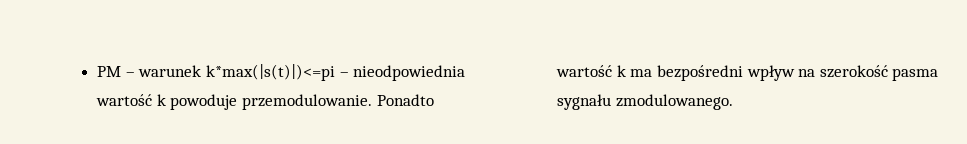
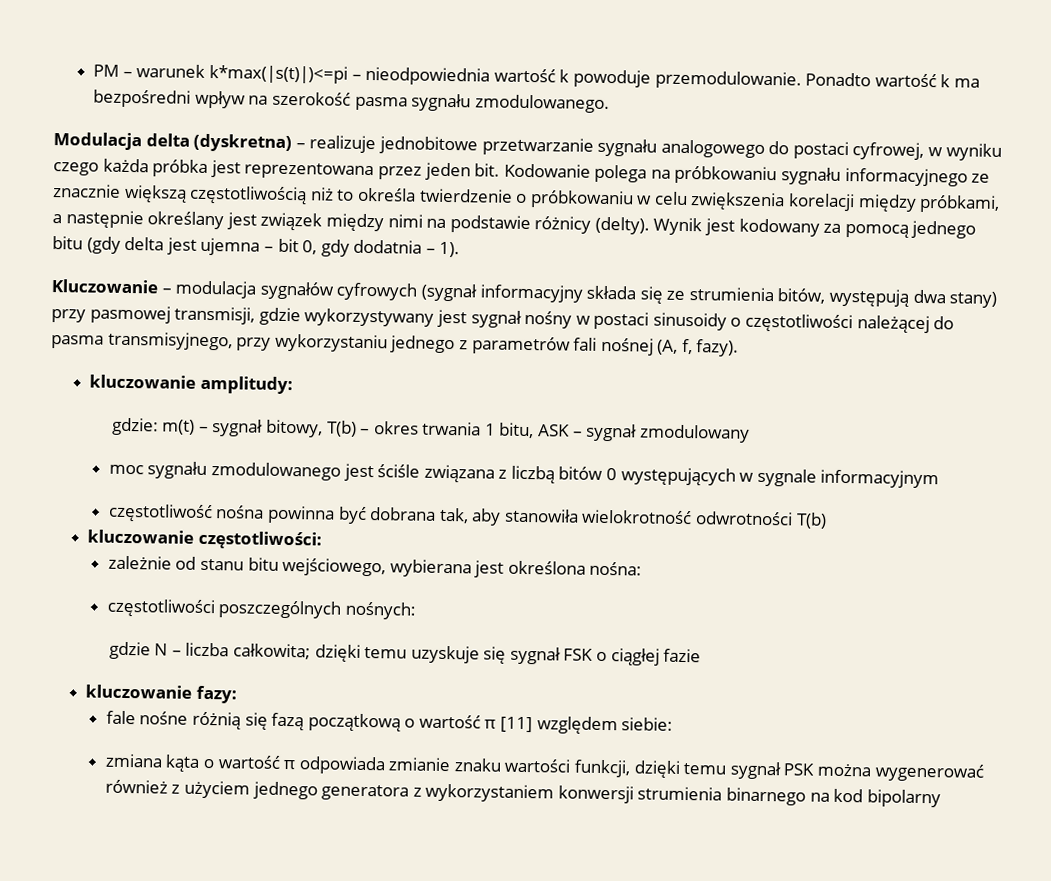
+ Modulacja delta (dyskretna) – realizuje jednobitowe przetwarzanie sygnału analogowego do postaci cyfrowej, w wyniku czego każda próbka jest reprezentowana przez jeden bit. Kodowanie polega na próbkowaniu sygnału informacyjnego ze znacznie większą częstotliwością niż to określa twierdzenie o próbkowaniu w celu zwiększenia korelacji między próbkami, a następnie określany jest związek między nimi na podstawie różnicy (delty). Wynik jest kodowany za pomocą jednego bitu (gdy delta jest ujemna – bit 0, gdy dodatnia – 1).
+ Kluczowanie – modulacja sygnałów cyfrowych (sygnał informacyjny składa się ze strumienia bitów, występują dwa stany) przy pasmowej transmisji, gdzie wykorzystywany jest sygnał nośny w postaci sinusoidy o częstotliwości należącej do pasma transmisyjnego, przy wykorzystaniu jednego z parametrów fali nośnej (A, f, fazy).
+ kluczowanie amplitudy:
+ gdzie: m(t) – sygnał bitowy, T(b) – okres trwania 1 bitu, ASK – sygnał zmodulowany
+ moc sygnału zmodulowanego jest ściśle związana z liczbą bitów 0 występujących w sygnale informacyjnym
+ częstotliwość nośna powinna być dobrana tak, aby stanowiła wielokrotność odwrotności T(b)
+ kluczowanie częstotliwości:
+ zależnie od stanu bitu wejściowego, wybierana jest określona nośna:
+ częstotliwości poszczególnych nośnych:
+ gdzie N – liczba całkowita; dzięki temu uzyskuje się sygnał FSK o ciągłej fazie
+ kluczowanie fazy:
+ fale nośne różnią się fazą początkową o wartość π [11] względem siebie:
+ zmiana kąta o wartość π odpowiada zmianie znaku wartości funkcji, dzięki temu sygnał PSK można wygenerować również z użyciem jednego generatora z wykorzystaniem konwersji strumienia binarnego na kod bipolarny

